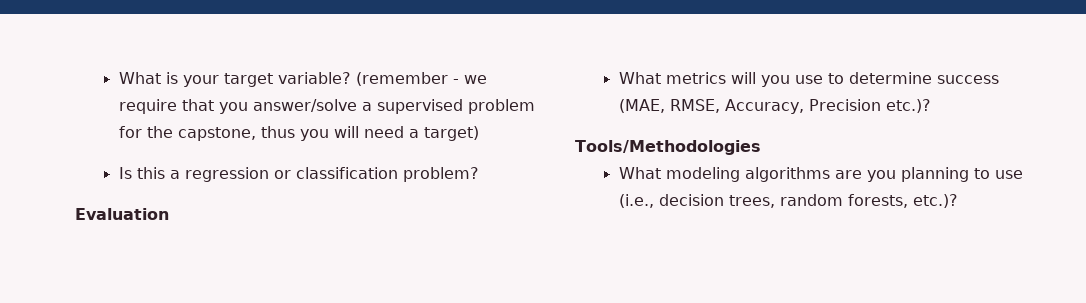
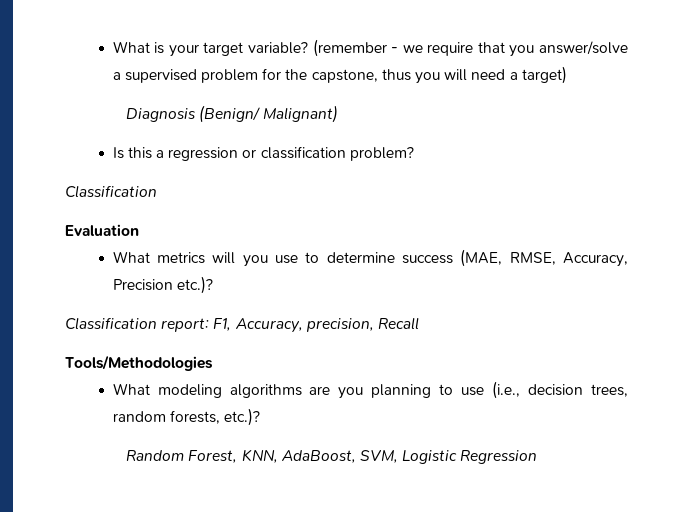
+ Diagnosis (Benign/ Malignant)
  Is this a regression or classification problem?
+ Classification
+ Classification report: F1, Accuracy, precision, Recall
+ Random Forest, KNN, AdaBoost, SVM, Logistic Regression

